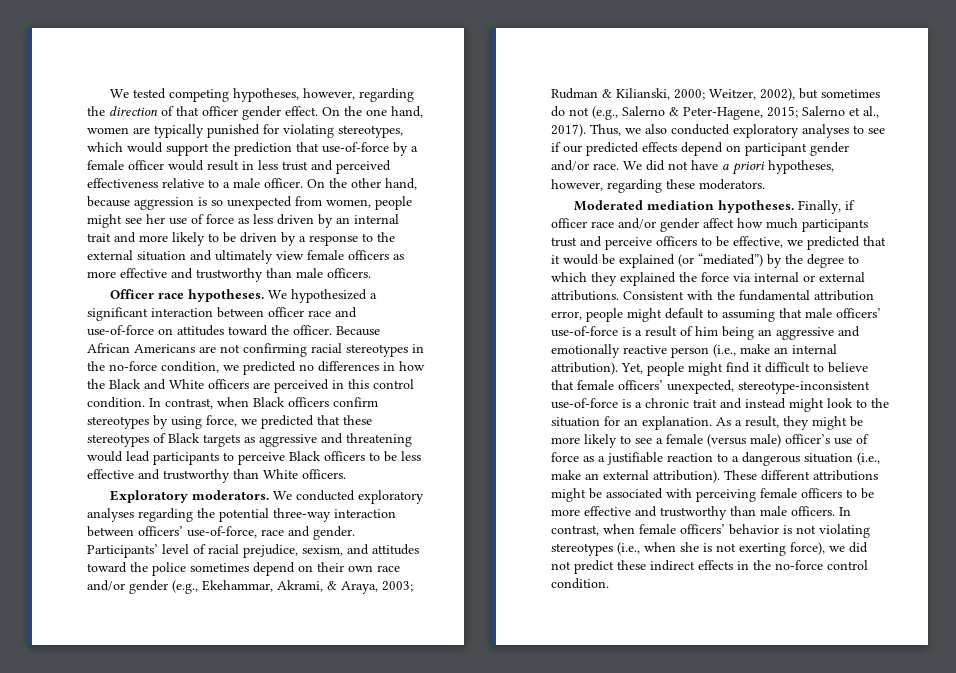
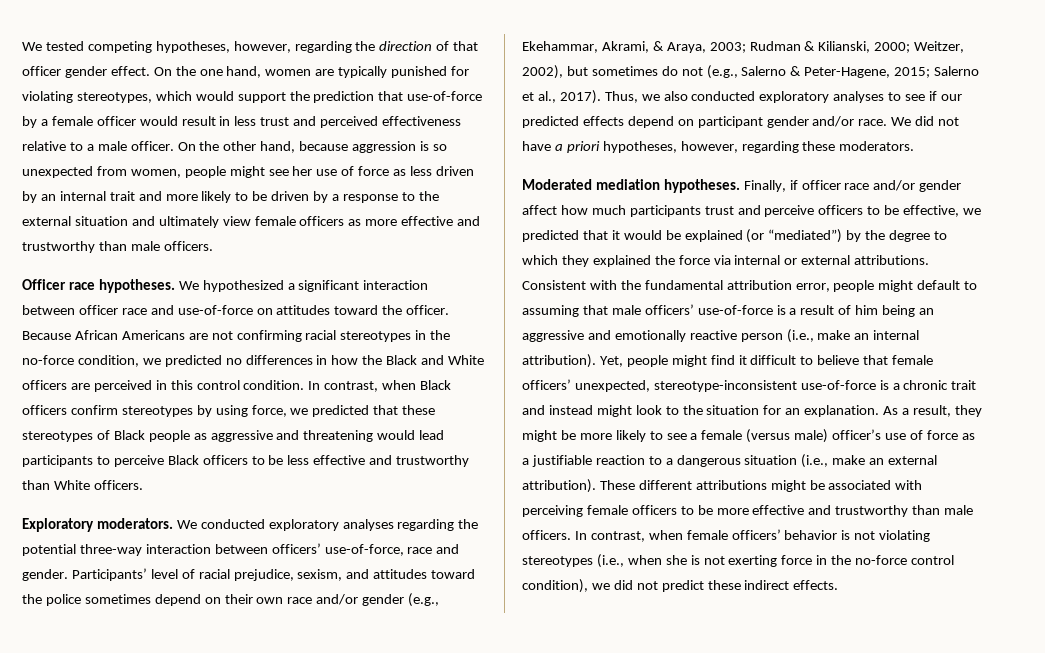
- In contrast, when Black officers confirm stereotypes by using force, we predicted that these stereotypes of Black targets as aggressive and threatening would lead participants to perceive Black officers to be less effective and trustworthy than White officers.
+ In contrast, when Black officers confirm stereotypes by using force, we predicted that these stereotypes of Black people as aggressive and threatening would lead participants to perceive Black officers to be less effective and trustworthy than White officers.
- In contrast, when female officers’ behavior is not violating stereotypes (i.e., when she is not exerting force), we did not predict these indirect effects in the no-force control condition.
+ In contrast, when female officers’ behavior is not violating stereotypes (i.e., when she is not exerting force in the no-force control condition), we did not predict these indirect effects.

